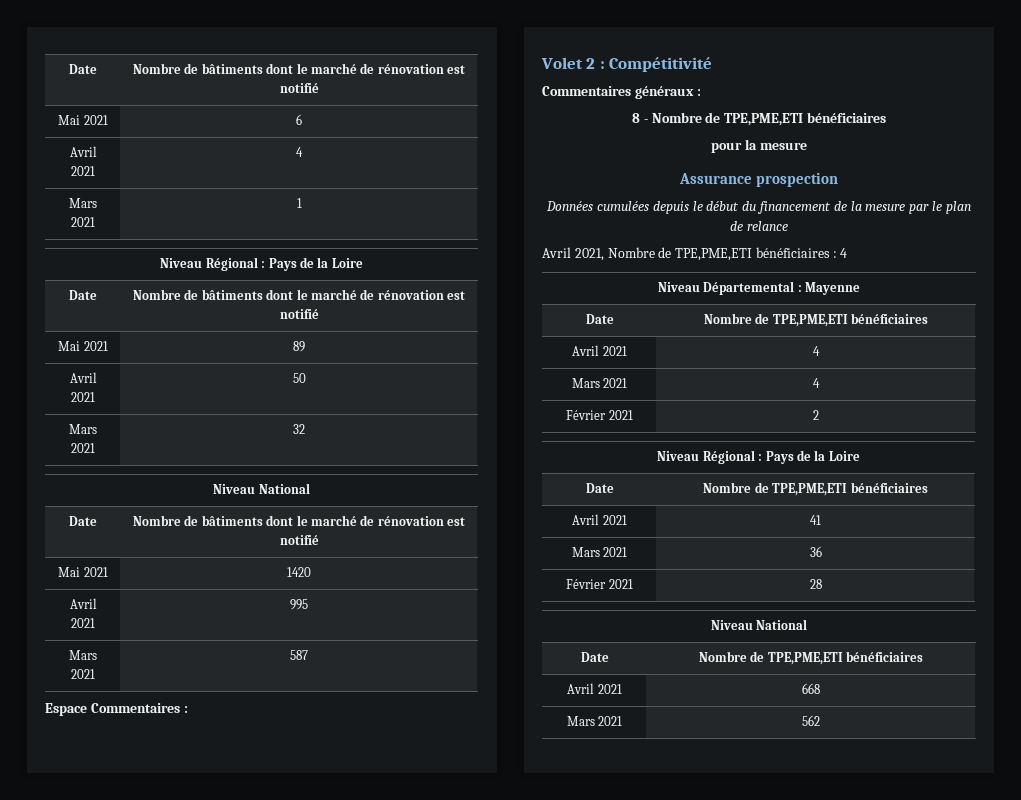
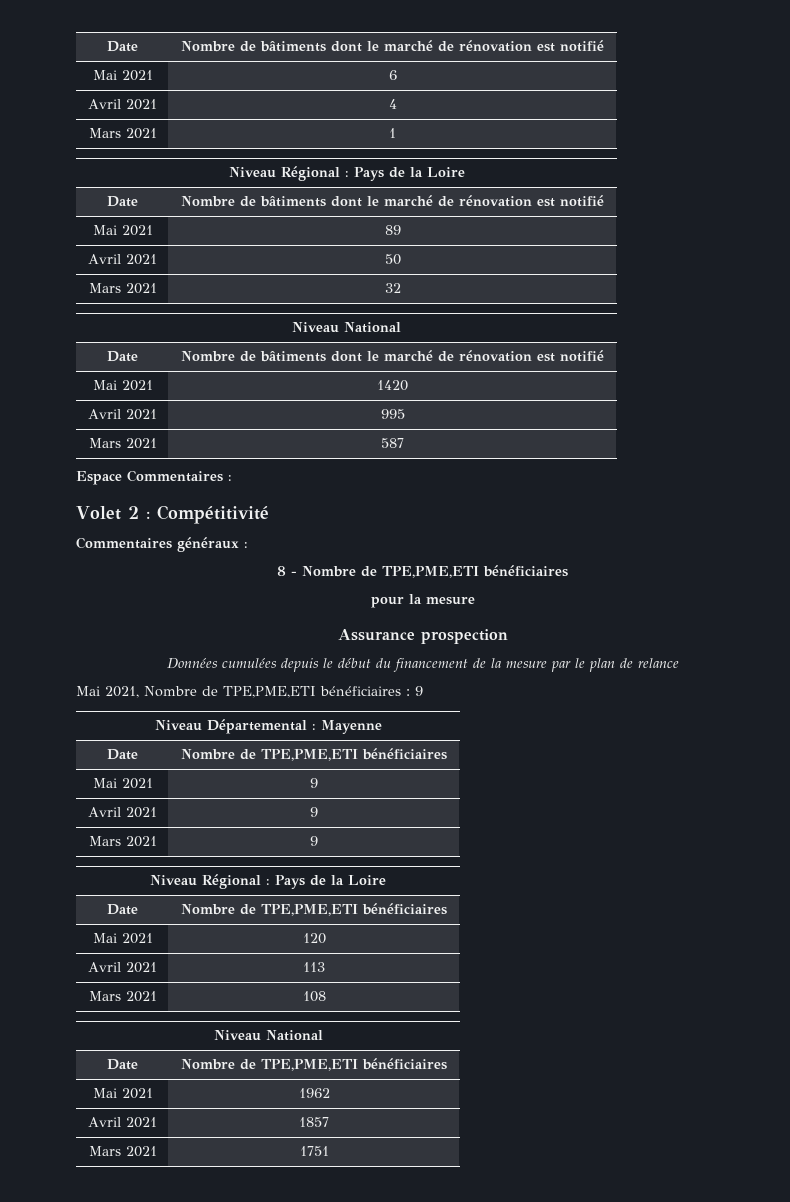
- Avril 2021, Nombre de TPE,PME,ETI bénéficiaires : 4
+ Mai 2021, Nombre de TPE,PME,ETI bénéficiaires : 9
  Niveau Départemental : Mayenne
  Date | Nombre de TPE,PME,ETI bénéficiaires
- Avril 2021 | 4
- Mars 2021 | 4
- Février 2021 | 2
+ Mai 2021 | 9
+ Avril 2021 | 9
+ Mars 2021 | 9
- Avril 2021 | 41
- Mars 2021 | 36
- Février 2021 | 28
+ Mai 2021 | 120
+ Avril 2021 | 113
+ Mars 2021 | 108
- Avril 2021 | 668
- Mars 2021 | 562
+ Mai 2021 | 1962
+ Avril 2021 | 1857
+ Mars 2021 | 1751

